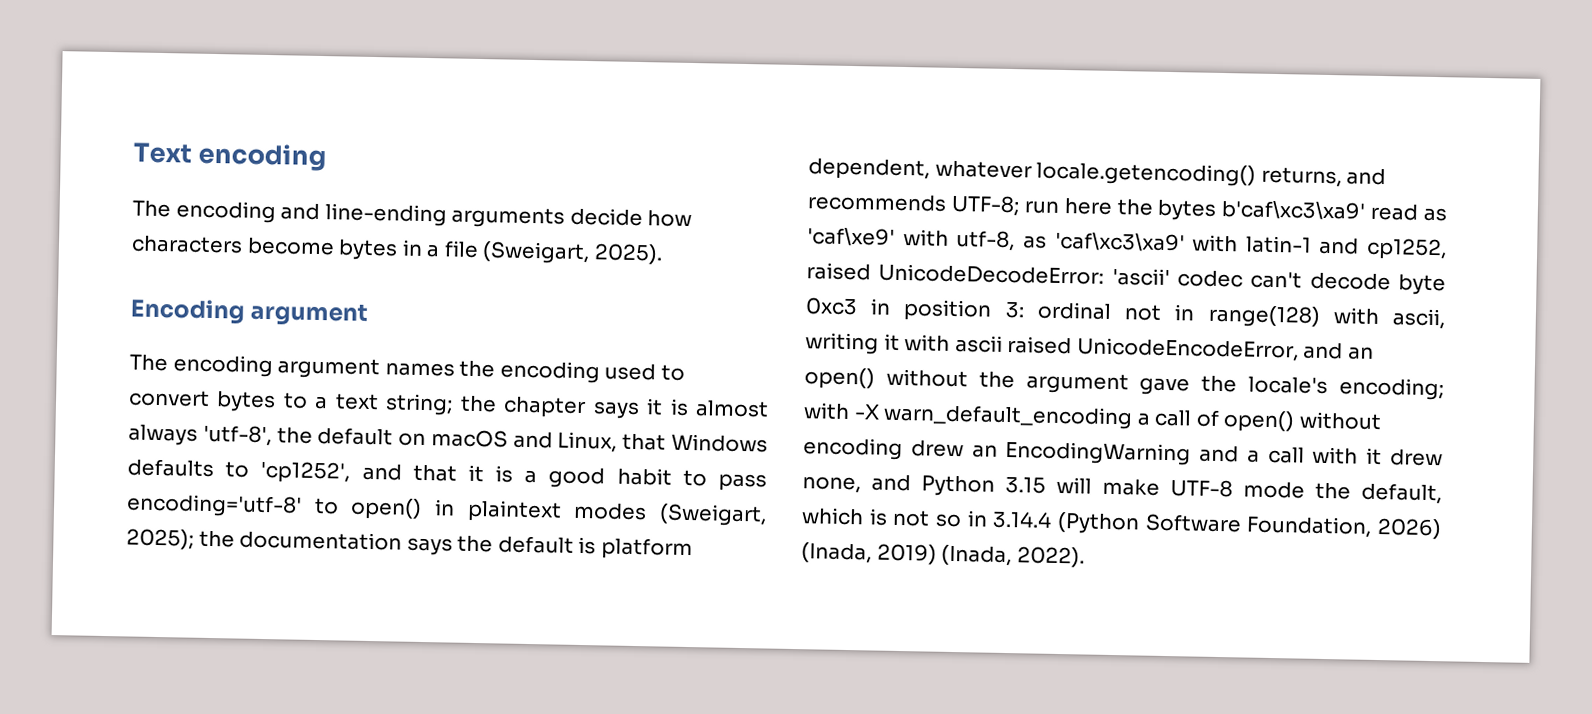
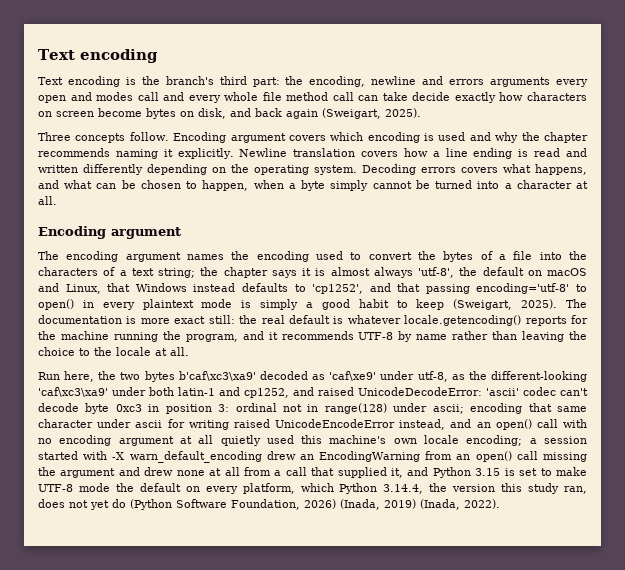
- The encoding and line-ending arguments decide how characters become bytes in a file (Sweigart, 2025).
+ Text encoding is the branch's third part: the encoding, newline and errors arguments every open and modes call and every whole file method call can take decide exactly how characters on screen become bytes on disk, and back again (Sweigart, 2025).
+ Three concepts follow. Encoding argument covers which encoding is used and why the chapter recommends naming it explicitly. Newline translation covers how a line ending is read and written differently depending on the operating system. Decoding errors covers what happens, and what can be chosen to happen, when a byte simply cannot be turned into a character at all.
- The encoding argument names the encoding used to convert bytes to a text string;
+ The encoding argument names the encoding used to convert the bytes of a file into the characters of a text string;
- the chapter says it is almost always 'utf-8', the default on macOS and Linux, that Windows defaults to 'cp1252', and that it is a good habit to pass encoding='utf-8' to open() in plaintext modes (Sweigart, 2025); the documentation says the default is platform dependent, whatever locale.getencoding() returns, and recommends UTF-8; run here the bytes b'caf\xc3\xa9' read as 'caf\xe9' with utf-8, as 'caf\xc3\xa9' with latin-1 and cp1252, raised UnicodeDecodeError:
+ the chapter says it is almost always 'utf-8', the default on macOS and Linux, that Windows instead defaults to 'cp1252', and that passing encoding='utf-8' to open() in every plaintext mode is simply a good habit to keep (Sweigart, 2025). The documentation is more exact still: the real default is whatever locale.getencoding() reports for the machine running the program, and it recommends UTF-8 by name rather than leaving the choice to the locale at all.
+ Run here, the two bytes b'caf\xc3\xa9' decoded as 'caf\xe9' under utf-8, as the different-looking 'caf\xc3\xa9' under both latin-1 and cp1252, and raised UnicodeDecodeError:
- ordinal not in range(128) with ascii, writing it with ascii raised UnicodeEncodeError, and an open() without the argument gave the locale's encoding; with -X warn_default_encoding a call of open() without encoding drew an EncodingWarning and a call with it drew none, and Python 3.15 will make UTF-8 mode the default, which is not so in 3.14.4 (Python Software Foundation, 2026) (Inada, 2019) (Inada, 2022).
+ ordinal not in range(128) under ascii; encoding that same character under ascii for writing raised UnicodeEncodeError instead, and an open() call with no encoding argument at all quietly used this machine's own locale encoding; a session started with -X warn_default_encoding drew an EncodingWarning from an open() call missing the argument and drew none at all from a call that supplied it, and Python 3.15 is set to make UTF-8 mode the default on every platform, which Python 3.14.4, the version this study ran, does not yet do (Python Software Foundation, 2026) (Inada, 2019) (Inada, 2022).

